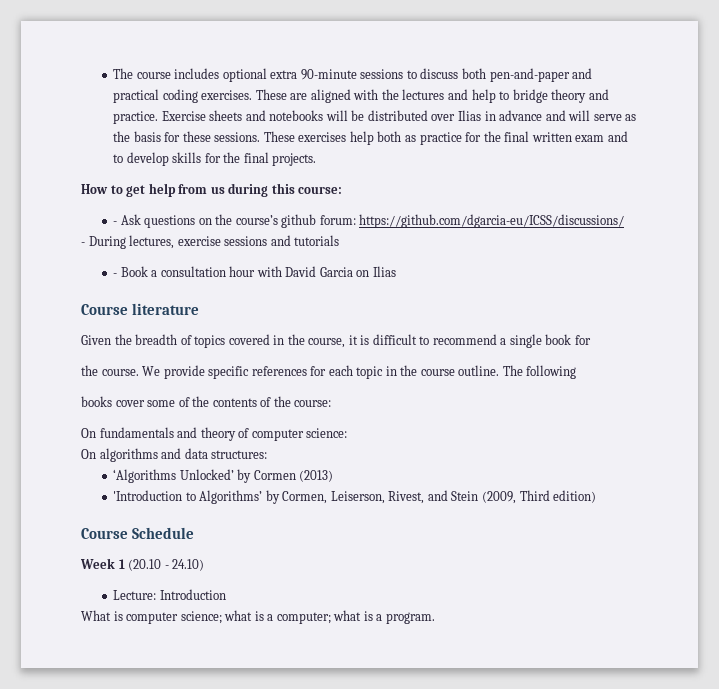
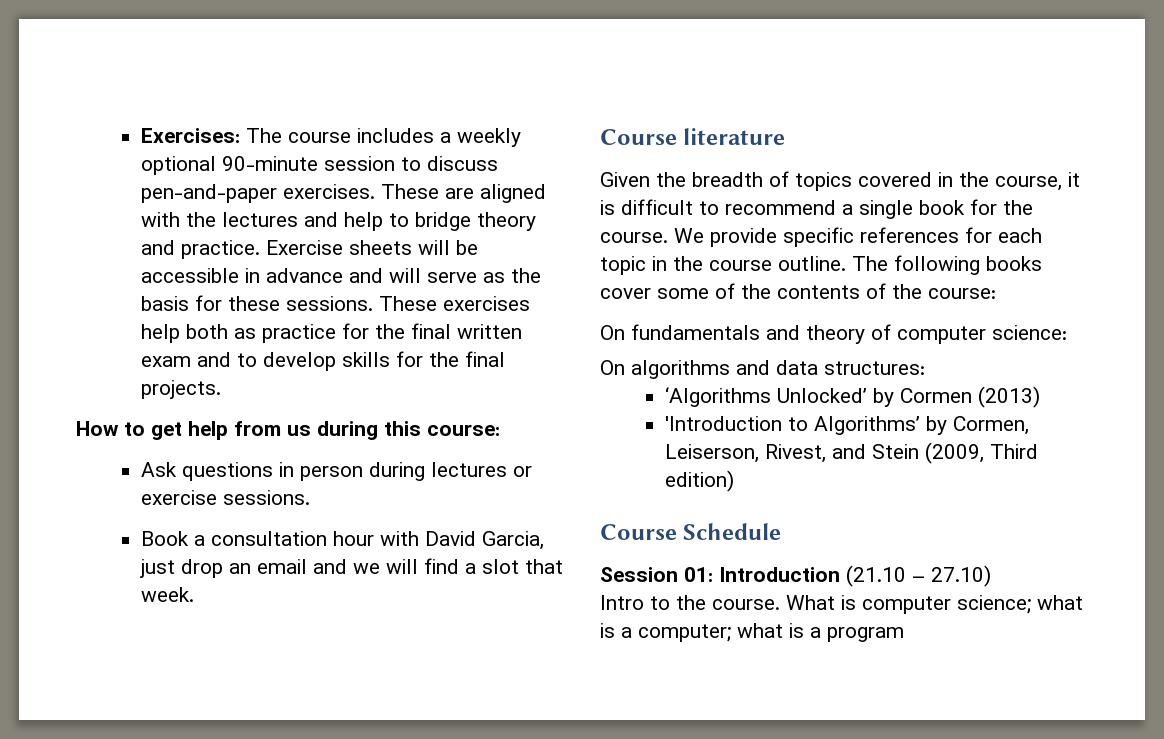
- The course includes optional extra 90-minute sessions to discuss both pen-and-paper and practical coding exercises.
+ Exercises: The course includes a weekly optional 90-minute session to discuss pen-and-paper exercises.
- Exercise sheets and notebooks will be distributed over Ilias in advance and will serve as the basis for these sessions.
+ Exercise sheets will be accessible in advance and will serve as the basis for these sessions.
- - Ask questions on the course’s github forum: https://github.com/dgarcia-eu/ICSS/discussions/
- - During lectures, exercise sessions and tutorials
- - Book a consultation hour with David Garcia on Ilias
+ Ask questions in person during lectures or exercise sessions.
+ Book a consultation hour with David Garcia, just drop an email and we will find a slot that week.
- Given the breadth of topics covered in the course, it is difficult to recommend a single book for
- the course.
+ Given the breadth of topics covered in the course, it is difficult to recommend a single book for the course.
- The following
- books cover some of the contents of the course:
+ The following books cover some of the contents of the course:
- Week 1 (20.10 - 24.10)
- Lecture: Introduction
- What is computer science; what is a computer; what is a program.
+ Session 01: Introduction (21.10 – 27.10)
+ Intro to the course. What is computer science; what is a computer; what is a program

